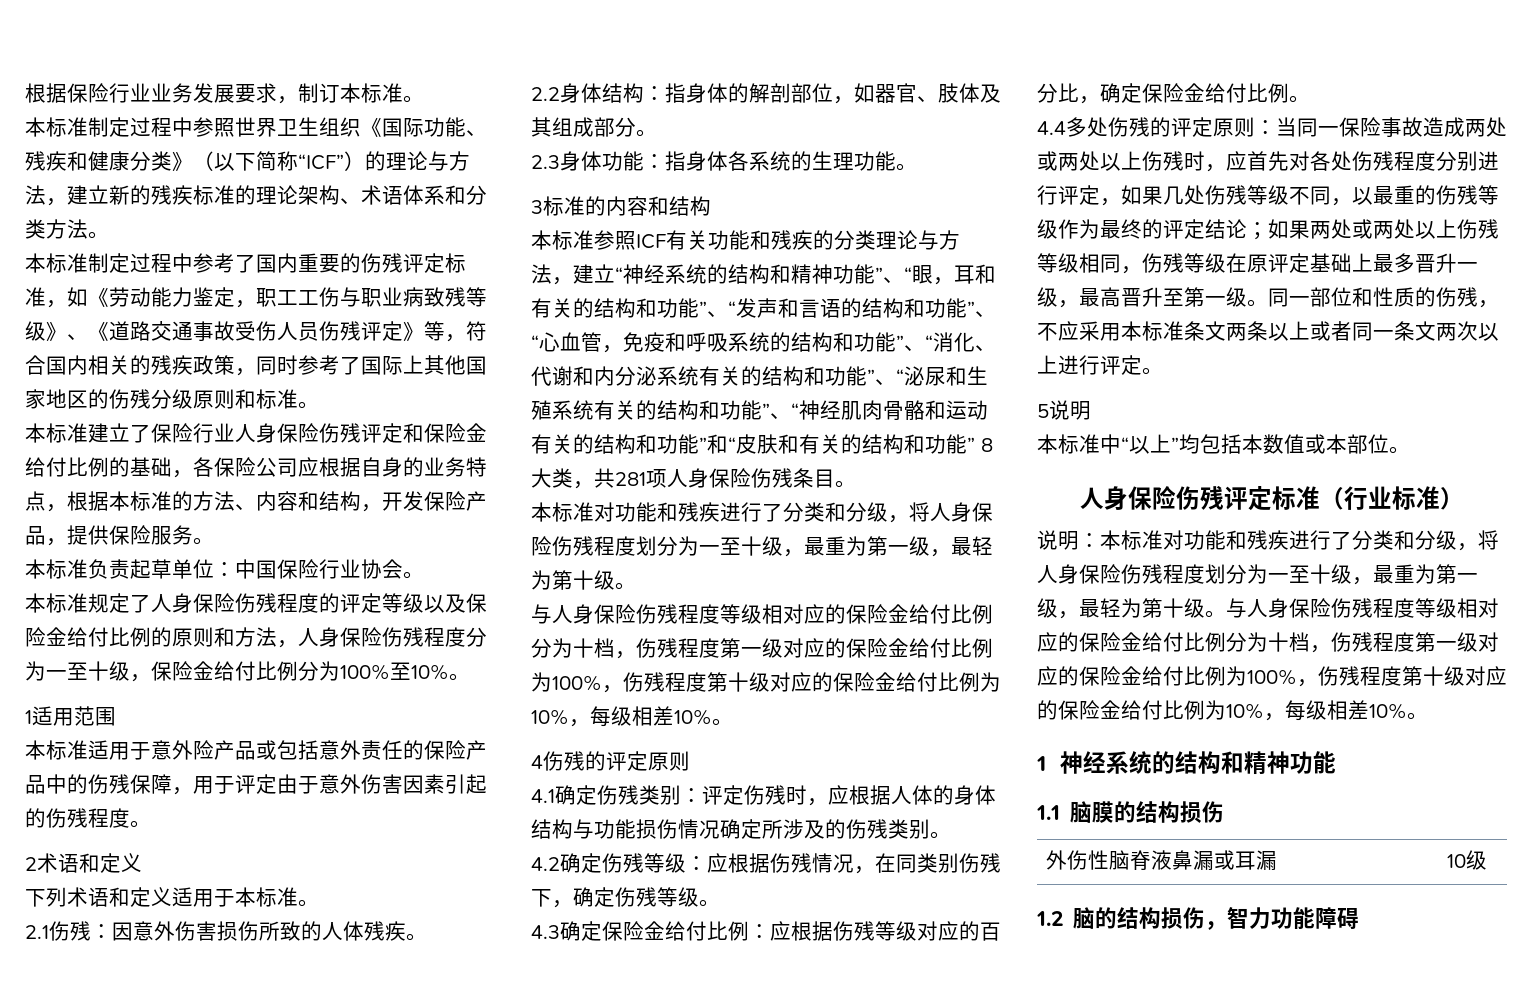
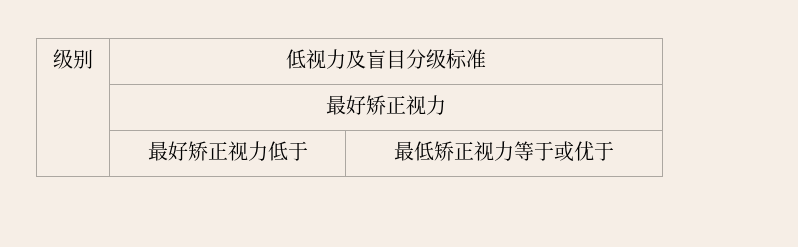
- 根据保险行业业务发展要求，制订本标准。
- 本标准制定过程中参照世界卫生组织《国际功能、残疾和健康分类》（以下简称“ICF”）的理论与方法，建立新的残疾标准的理论架构、术语体系和分类方法。
- 本标准制定过程中参考了国内重要的伤残评定标准，如《劳动能力鉴定，职工工伤与职业病致残等级》、《道路交通事故受伤人员伤残评定》等，符合国内相关的残疾政策，同时参考了国际上其他国家地区的伤残分级原则和标准。
- 本标准建立了保险行业人身保险伤残评定和保险金给付比例的基础，各保险公司应根据自身的业务特点，根据本标准的方法、内容和结构，开发保险产品，提供保险服务。
- 本标准负责起草单位：中国保险行业协会。
- 本标准规定了人身保险伤残程度的评定等级以及保险金给付比例的原则和方法，人身保险伤残程度分为一至十级，保险金给付比例分为100%至10%。
- 1适用范围
- 本标准适用于意外险产品或包括意外责任的保险产品中的伤残保障，用于评定由于意外伤害因素引起的伤残程度。
- 2术语和定义
- 下列术语和定义适用于本标准。
- 2.1伤残：因意外伤害损伤所致的人体残疾。
- 2.2身体结构：指身体的解剖部位，如器官、肢体及其组成部分。
- 2.3身体功能：指身体各系统的生理功能。
- 3标准的内容和结构
- 本标准参照ICF有关功能和残疾的分类理论与方法，建立“神经系统的结构和精神功能”、“眼，耳和有关的结构和功能”、“发声和言语的结构和功能”、“心血管，免疫和呼吸系统的结构和功能”、“消化、代谢和内分泌系统有关的结构和功能”、“泌尿和生殖系统有关的结构和功能”、“神经肌肉骨骼和运动有关的结构和功能”和“皮肤和有关的结构和功能” 8大类，共281项人身保险伤残条目。
- 本标准对功能和残疾进行了分类和分级，将人身保险伤残程度划分为一至十级，最重为第一级，最轻为第十级。
- 与人身保险伤残程度等级相对应的保险金给付比例分为十档，伤残程度第一级对应的保险金给付比例为100%，伤残程度第十级对应的保险金给付比例为10%，每级相差10%。
- 4伤残的评定原则
- 4.1确定伤残类别：评定伤残时，应根据人体的身体结构与功能损伤情况确定所涉及的伤残类别。
- 4.2确定伤残等级：应根据伤残情况，在同类别伤残下，确定伤残等级。
- 4.3确定保险金给付比例：应根据伤残等级对应的百分比，确定保险金给付比例。
- 4.4多处伤残的评定原则：当同一保险事故造成两处或两处以上伤残时，应首先对各处伤残程度分别进行评定，如果几处伤残等级不同，以最重的伤残等级作为最终的评定结论；如果两处或两处以上伤残等级相同，伤残等级在原评定基础上最多晋升一级，最高晋升至第一级。同一部位和性质的伤残，不应采用本标准条文两条以上或者同一条文两次以上进行评定。
- 5说明
- 本标准中“以上”均包括本数值或本部位。
- 人身保险伤残评定标准（行业标准）
- 说明：本标准对功能和残疾进行了分类和分级，将人身保险伤残程度划分为一至十级，最重为第一级，最轻为第十级。与人身保险伤残程度等级相对应的保险金给付比例分为十档，伤残程度第一级对应的保险金给付比例为100%，伤残程度第十级对应的保险金给付比例为10%，每级相差10%。
- 1神经系统的结构和精神功能
- 1.1脑膜的结构损伤
- 外伤性脑脊液鼻漏或耳漏 | 10级
- 1.2脑的结构损伤，智力功能障碍
+ 级别 | 低视力及盲目分级标准
+ | 最好矫正视力
+ | 最好矫正视力低于 | 最低矫正视力等于或优于

